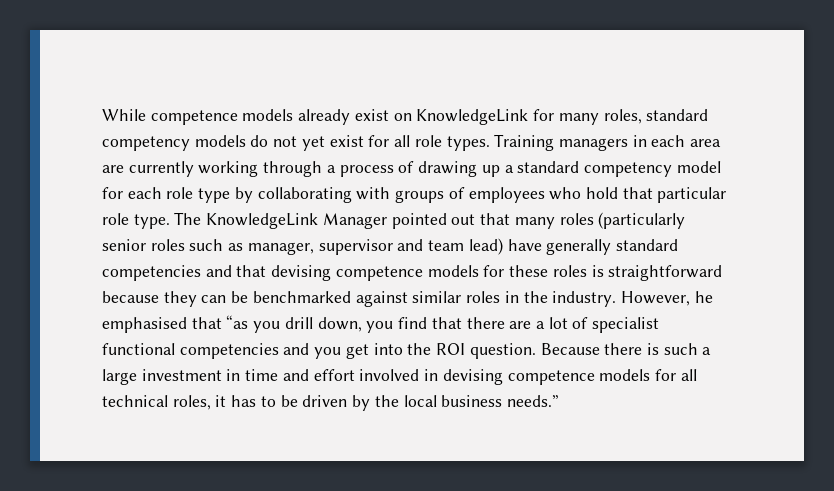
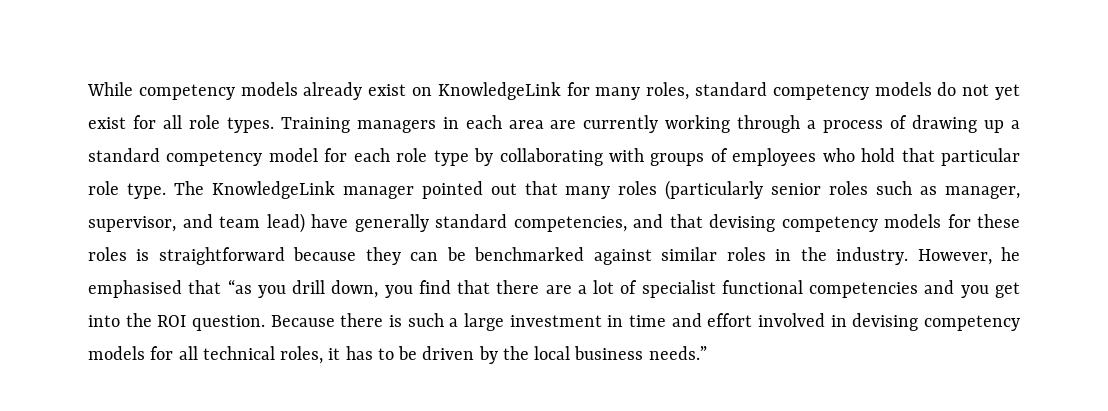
- While competence models already exist on KnowledgeLink for many roles, standard competency models do not yet exist for all role types.
+ While competency models already exist on KnowledgeLink for many roles, standard competency models do not yet exist for all role types.
- The KnowledgeLink Manager pointed out that many roles (particularly senior roles such as manager, supervisor and team lead) have generally standard competencies and that devising competence models for these roles is straightforward because they can be benchmarked against similar roles in the industry.
+ The KnowledgeLink manager pointed out that many roles (particularly senior roles such as manager, supervisor, and team lead) have generally standard competencies, and that devising competency models for these roles is straightforward because they can be benchmarked against similar roles in the industry.
- Because there is such a large investment in time and effort involved in devising competence models for all technical roles, it has to be driven by the local business needs.”
+ Because there is such a large investment in time and effort involved in devising competency models for all technical roles, it has to be driven by the local business needs.”

